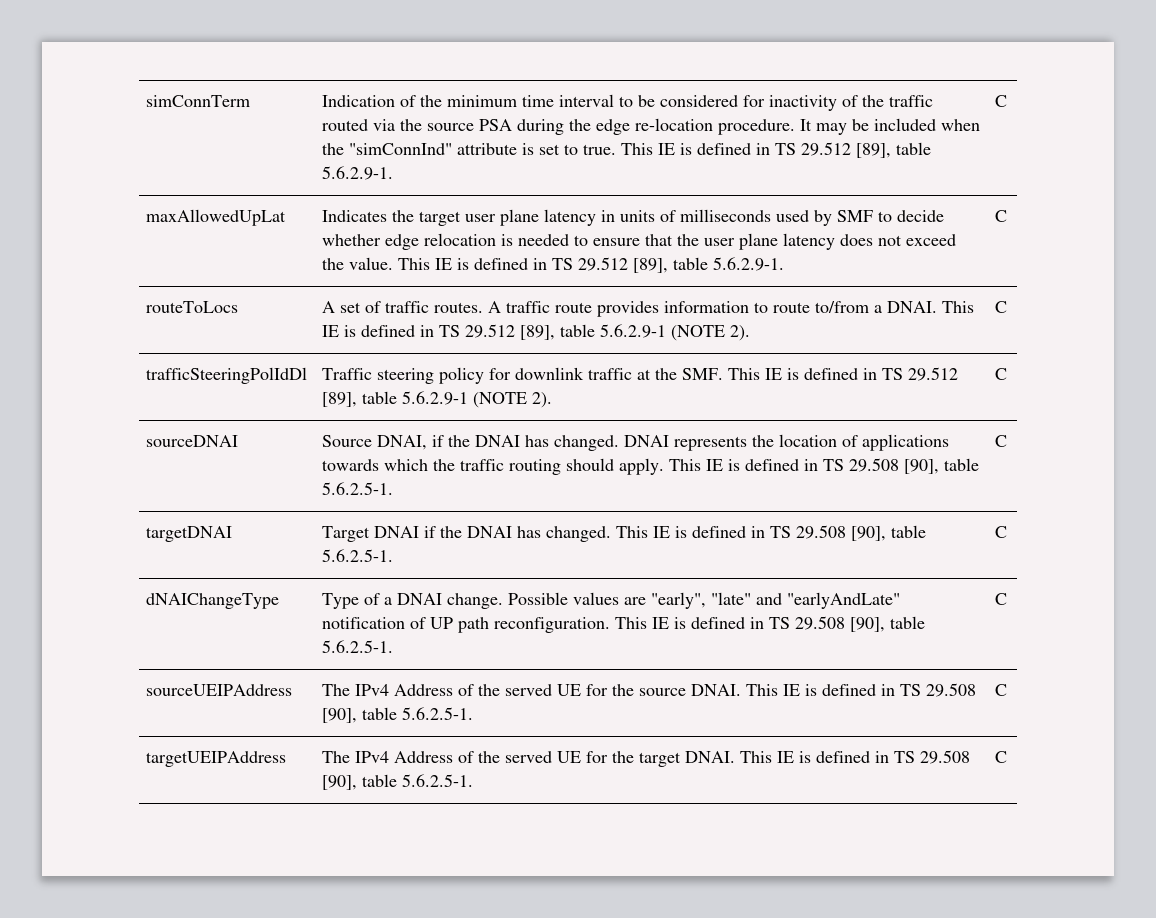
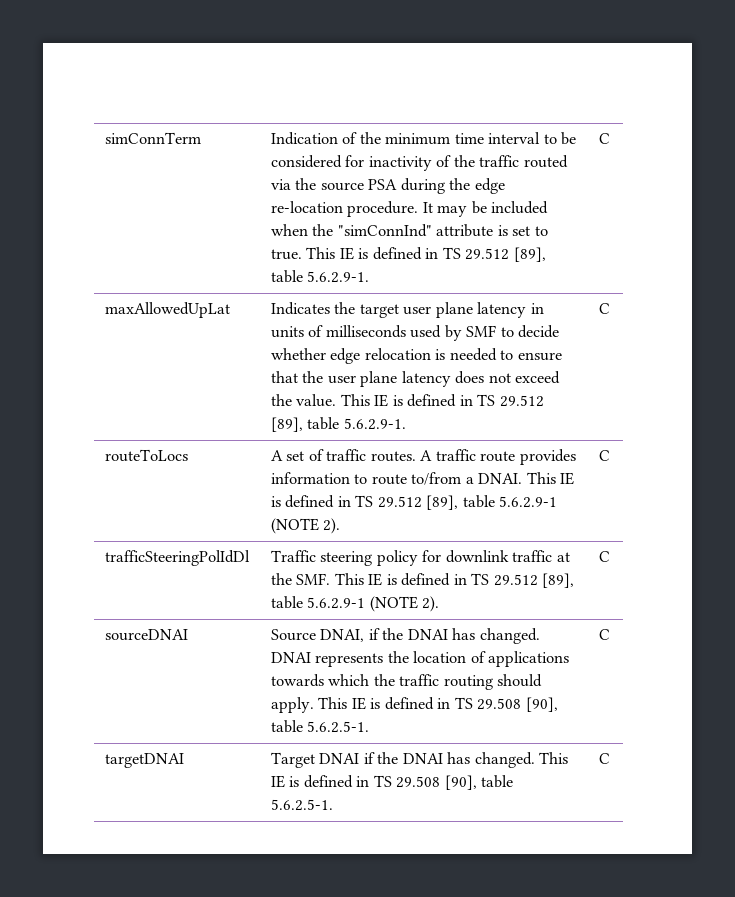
- dNAIChangeType | Type of a DNAI change. Possible values are "early", "late" and "earlyAndLate" notification of UP path reconfiguration. This IE is defined in TS 29.508 [90], table 5.6.2.5-1. | C
- sourceUEIPAddress | The IPv4 Address of the served UE for the source DNAI. This IE is defined in TS 29.508 [90], table 5.6.2.5-1. | C
- targetUEIPAddress | The IPv4 Address of the served UE for the target DNAI. This IE is defined in TS 29.508 [90], table 5.6.2.5-1. | C

